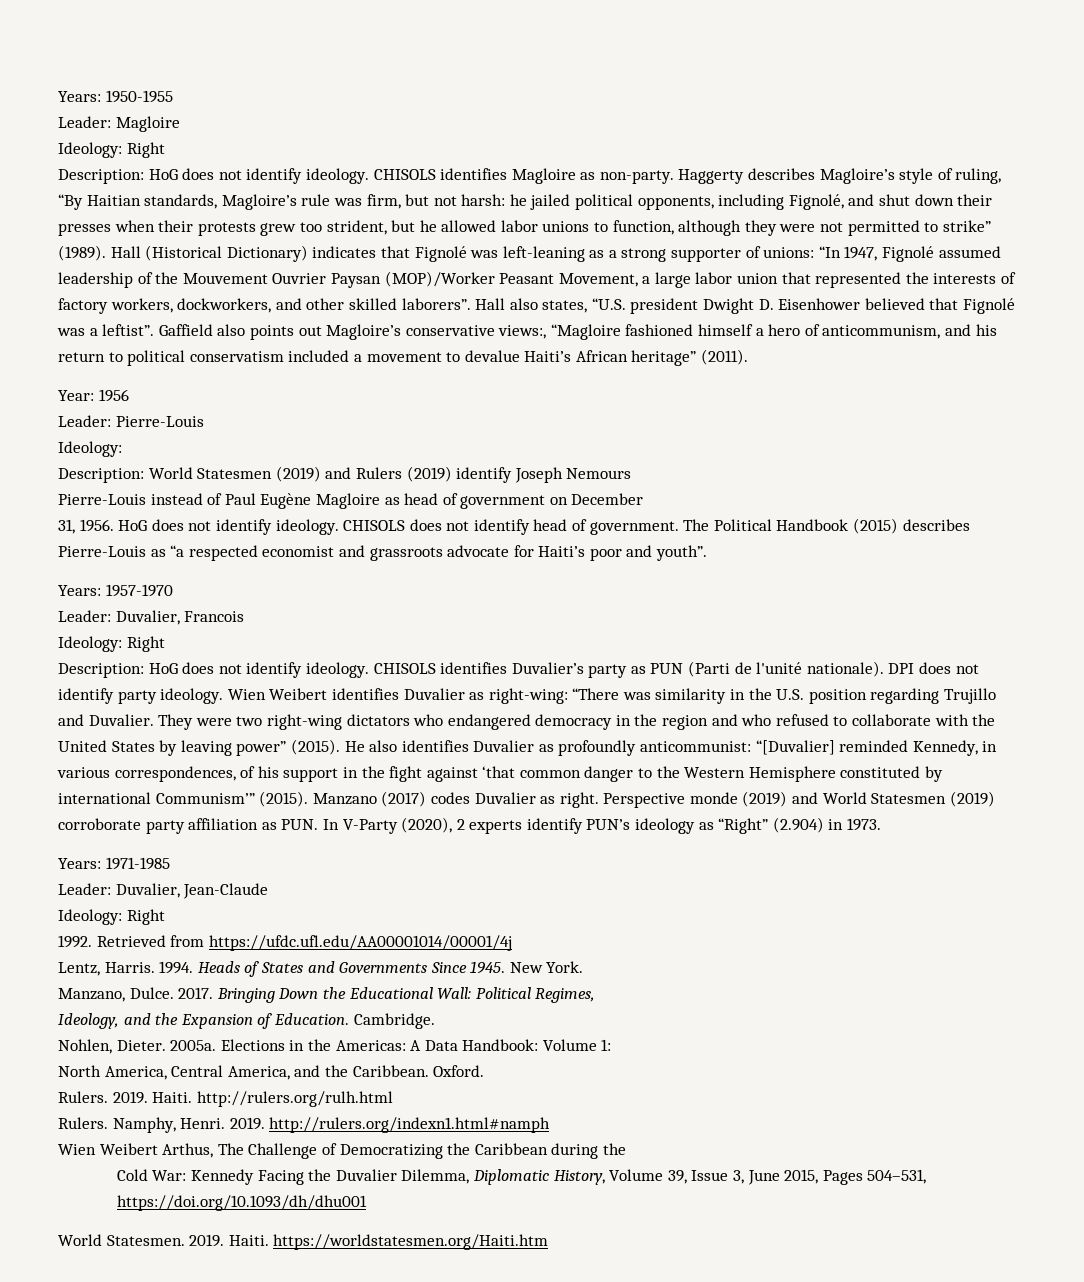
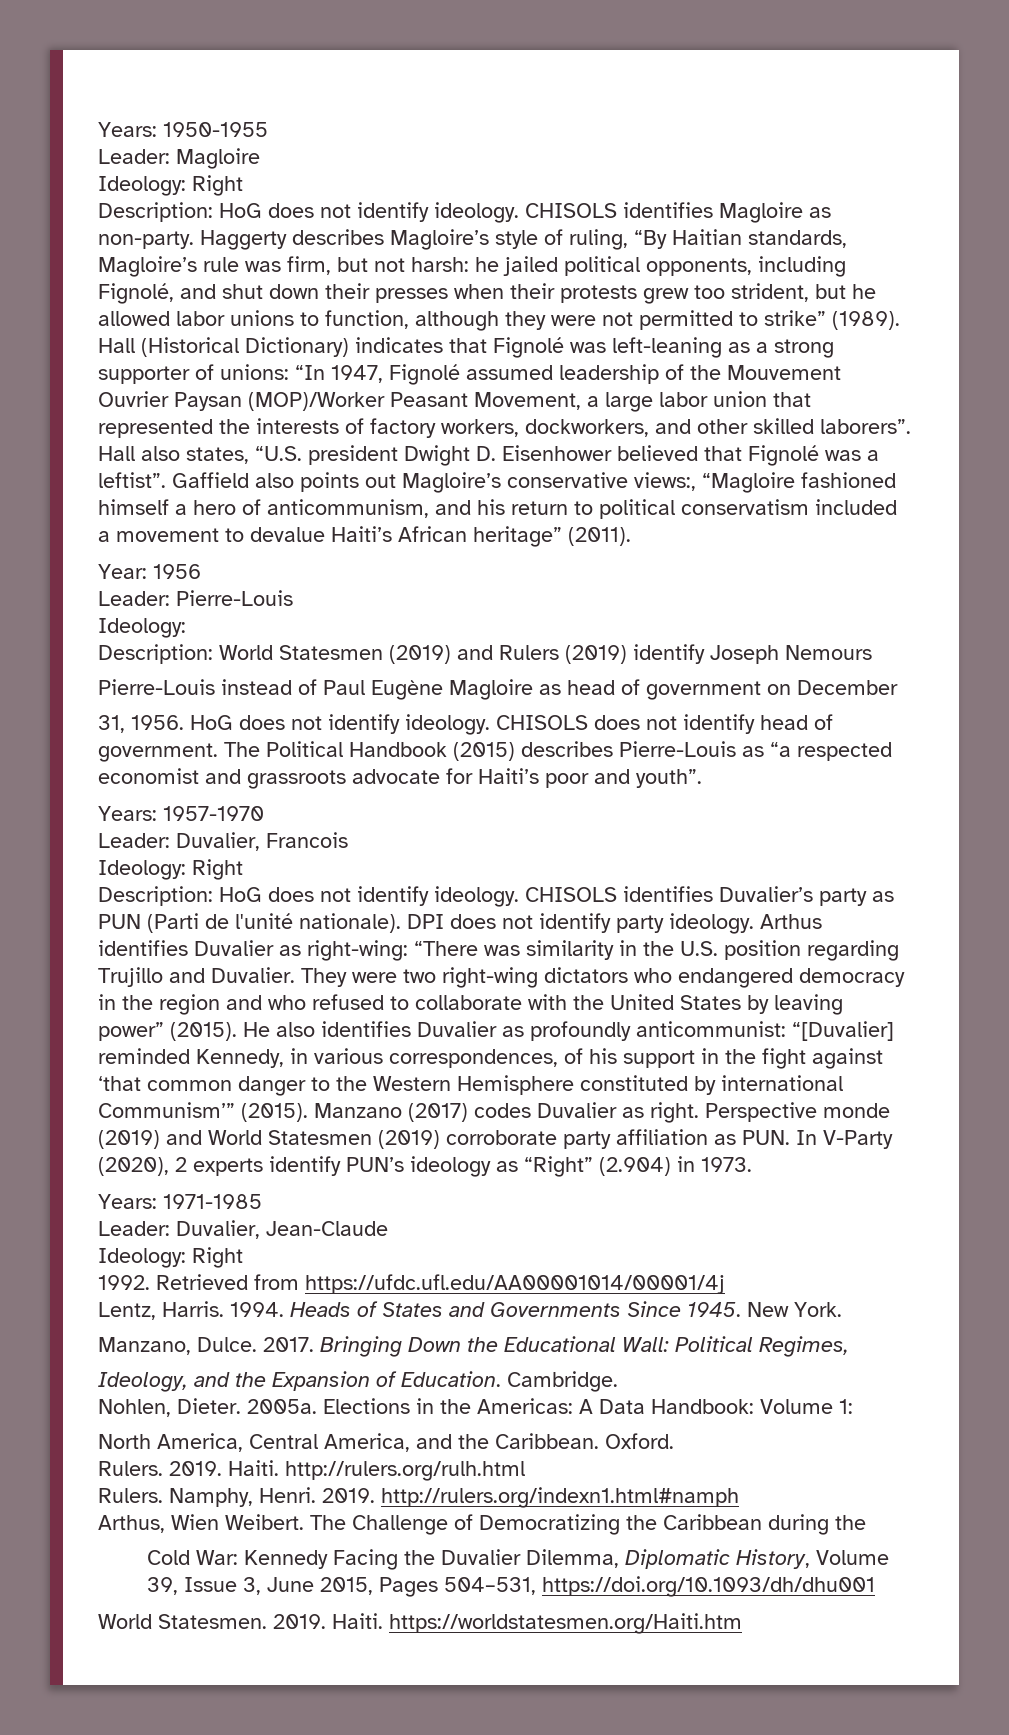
- Wien Weibert identifies Duvalier as right-wing: “There was similarity in the U.S. position regarding Trujillo and Duvalier.
+ Arthus identifies Duvalier as right-wing: “There was similarity in the U.S. position regarding Trujillo and Duvalier.
- Wien Weibert Arthus, The Challenge of Democratizing the Caribbean during the
+ Arthus, Wien Weibert. The Challenge of Democratizing the Caribbean during the

